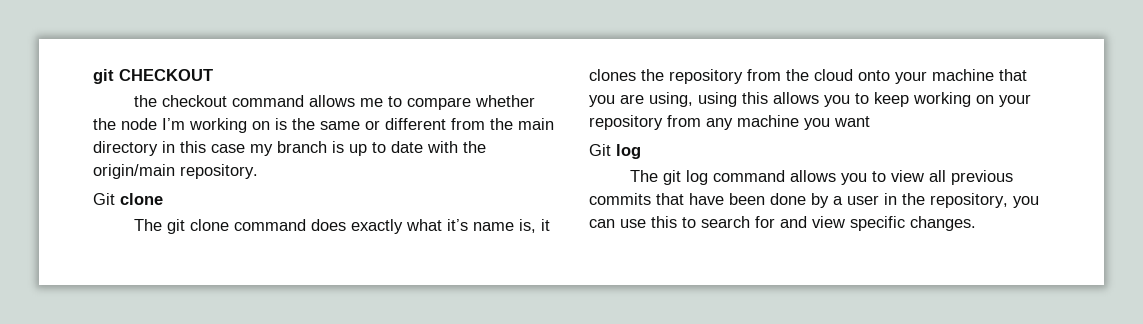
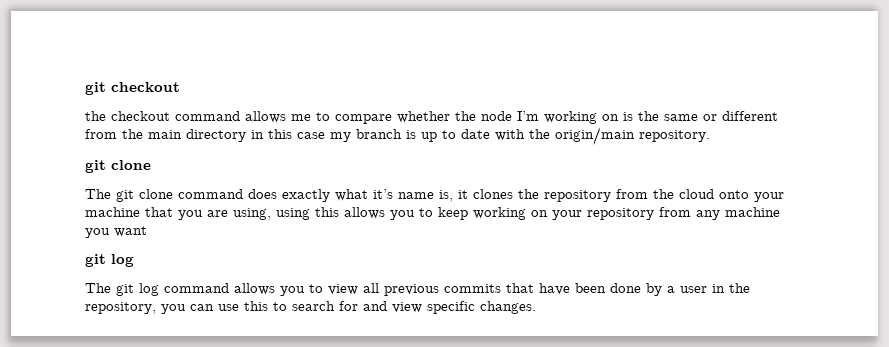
- git CHECKOUT
+ git checkout
  the checkout command allows me to compare whether the node I’m working on is the same or different from the main directory in this case my branch is up to date with the origin/main repository.
- Git clone
+ git clone
  The git clone command does exactly what it’s name is, it clones the repository from the cloud onto your machine that you are using, using this allows you to keep working on your repository from any machine you want
- Git log
+ git log

